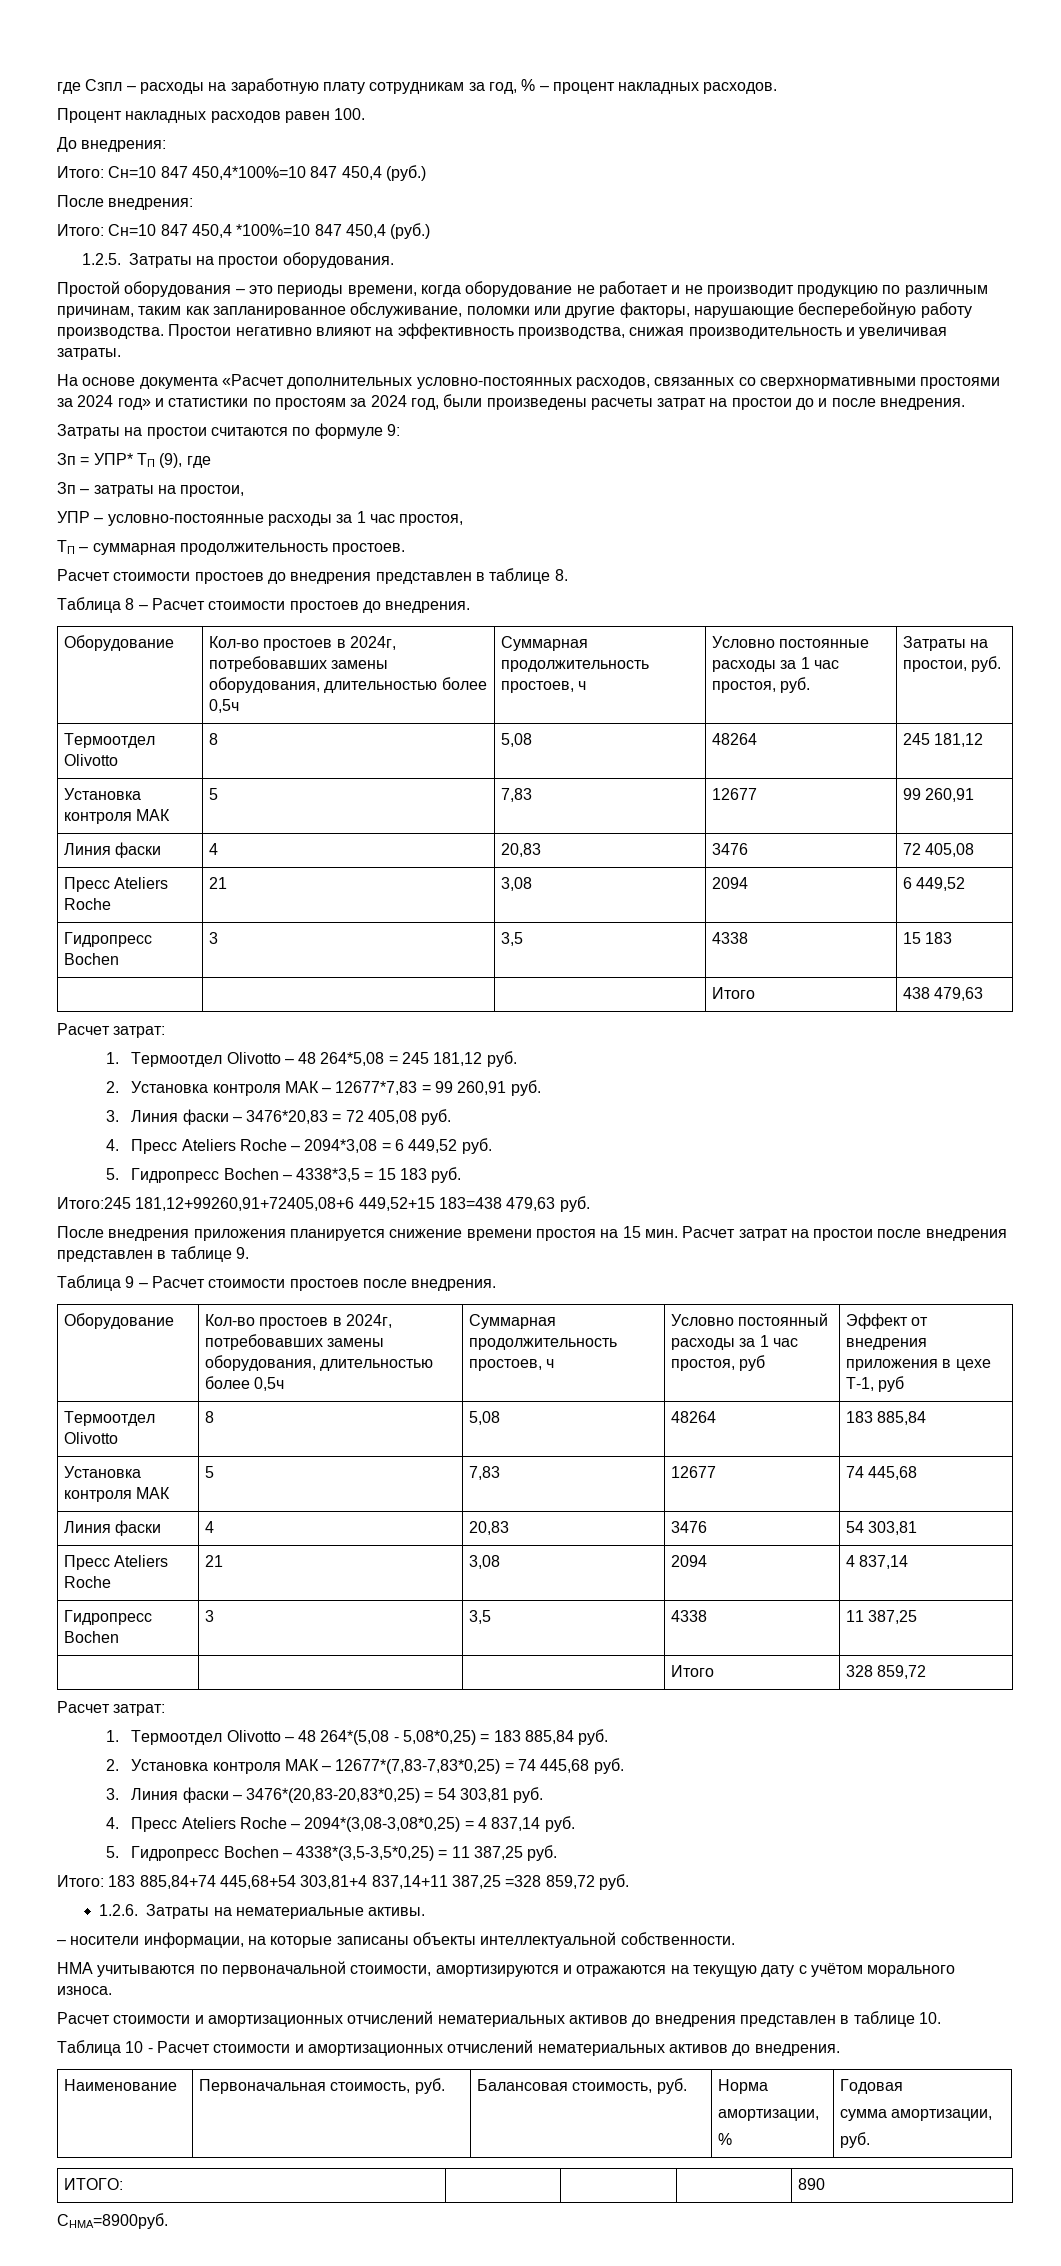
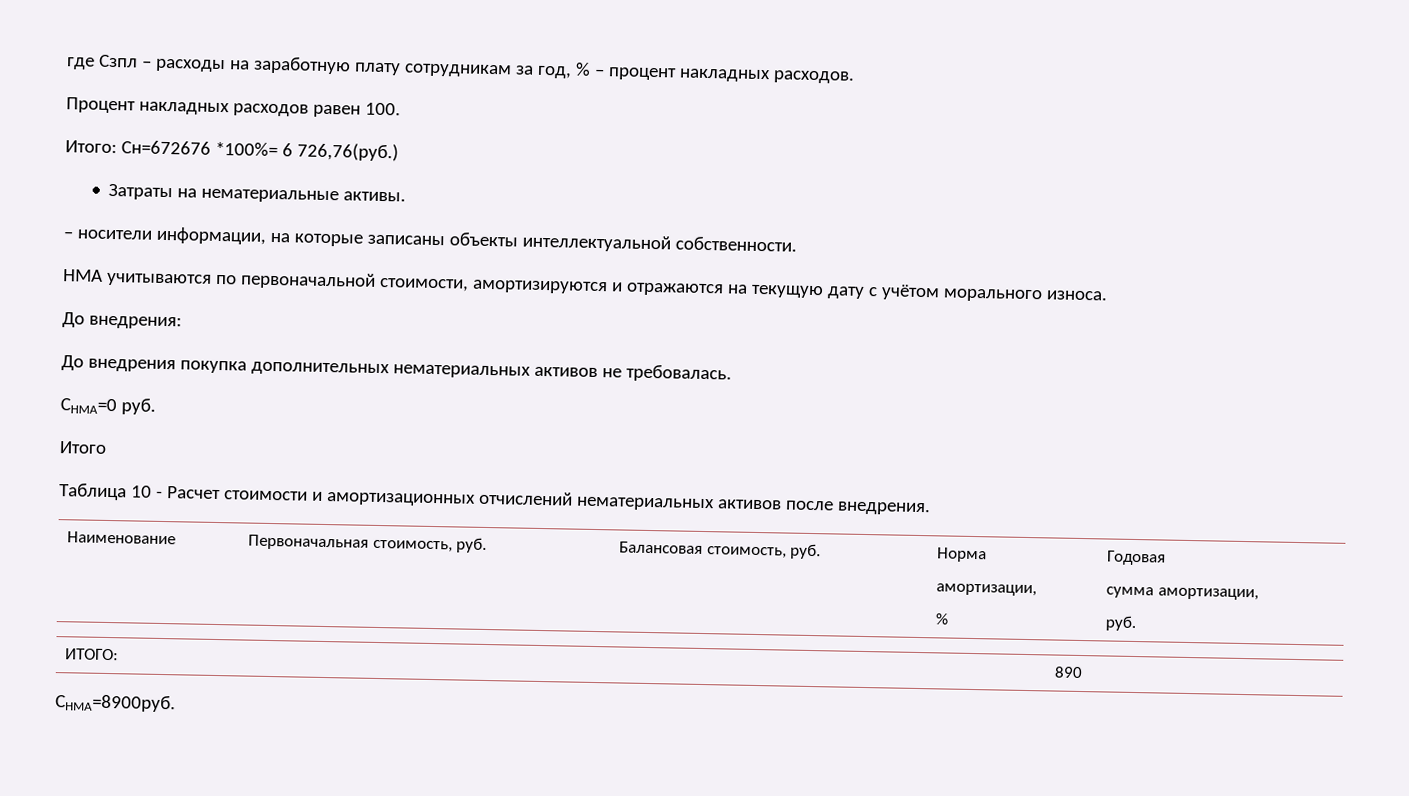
- До внедрения:
- Итого: Сн=10 847 450,4*100%=10 847 450,4 (руб.)
- После внедрения:
- Итого: Сн=10 847 450,4 *100%=10 847 450,4 (руб.)
- 1.2.5. Затраты на простои оборудования.
- Простой оборудования – это периоды времени, когда оборудование не работает и не производит продукцию по различным причинам, таким как запланированное обслуживание, поломки или другие факторы, нарушающие бесперебойную работу производства. Простои негативно влияют на эффективность производства, снижая производительность и увеличивая затраты.
- На основе документа «Расчет дополнительных условно-постоянных расходов, связанных со сверхнормативными простоями за 2024 год» и статистики по простоям за 2024 год, были произведены расчеты затрат на простои до и после внедрения.
- Затраты на простои считаются по формуле 9:
- Зп = УПР* ТП (9), где
- Зп – затраты на простои,
- УПР – условно-постоянные расходы за 1 час простоя,
- ТП – суммарная продолжительность простоев.
- Расчет стоимости простоев до внедрения представлен в таблице 8.
- Таблица 8 – Расчет стоимости простоев до внедрения.
- Оборудование | Кол-во простоев в 2024г, потребовавших замены оборудования, длительностью более 0,5ч | Суммарная продолжительность простоев, ч | Условно постоянные расходы за 1 час простоя, руб. | Затраты на простои, руб.
- Термоотдел Olivotto | 8 | 5,08 | 48264 | 245 181,12
- Установка контроля МАК | 5 | 7,83 | 12677 | 99 260,91
- Линия фаски | 4 | 20,83 | 3476 | 72 405,08
- Пресс Ateliers Roche | 21 | 3,08 | 2094 | 6 449,52
- Гидропресс Bochen | 3 | 3,5 | 4338 | 15 183
- | | | Итого | 438 479,63
- Расчет затрат:
- 1. Термоотдел Olivotto – 48 264*5,08 = 245 181,12 руб.
- 2. Установка контроля МАК – 12677*7,83 = 99 260,91 руб.
- 3. Линия фаски – 3476*20,83 = 72 405,08 руб.
- 4. Пресс Ateliers Roche – 2094*3,08 = 6 449,52 руб.
- 5. Гидропресс Bochen – 4338*3,5 = 15 183 руб.
- Итого:245 181,12+99260,91+72405,08+6 449,52+15 183=438 479,63 руб.
- После внедрения приложения планируется снижение времени простоя на 15 мин. Расчет затрат на простои после внедрения представлен в таблице 9.
- Таблица 9 – Расчет стоимости простоев после внедрения.
- Оборудование | Кол-во простоев в 2024г, потребовавших замены оборудования, длительностью более 0,5ч | Суммарная продолжительность простоев, ч | Условно постоянный расходы за 1 час простоя, руб | Эффект от внедрения приложения в цехе Т-1, руб
- Термоотдел Olivotto | 8 | 5,08 | 48264 | 183 885,84
- Установка контроля МАК | 5 | 7,83 | 12677 | 74 445,68
- Линия фаски | 4 | 20,83 | 3476 | 54 303,81
- Пресс Ateliers Roche | 21 | 3,08 | 2094 | 4 837,14
- Гидропресс Bochen | 3 | 3,5 | 4338 | 11 387,25
- | | | Итого | 328 859,72
- Расчет затрат:
- 1. Термоотдел Olivotto – 48 264*(5,08 - 5,08*0,25) = 183 885,84 руб.
- 2. Установка контроля МАК – 12677*(7,83-7,83*0,25) = 74 445,68 руб.
- 3. Линия фаски – 3476*(20,83-20,83*0,25) = 54 303,81 руб.
- 4. Пресс Ateliers Roche – 2094*(3,08-3,08*0,25) = 4 837,14 руб.
- 5. Гидропресс Bochen – 4338*(3,5-3,5*0,25) = 11 387,25 руб.
- Итого: 183 885,84+74 445,68+54 303,81+4 837,14+11 387,25 =328 859,72 руб.
- 1.2.6. Затраты на нематериальные активы.
+ Итого: Сн=672676 *100%= 6 726,76(руб.)
+ Затраты на нематериальные активы.
- Расчет стоимости и амортизационных отчислений нематериальных активов до внедрения представлен в таблице 10.
+ До внедрения:
+ До внедрения покупка дополнительных нематериальных активов не требовалась.
+ СНМА=0 руб.
+ Итого
- Таблица 10 - Расчет стоимости и амортизационных отчислений нематериальных активов до внедрения.
+ Таблица 10 - Расчет стоимости и амортизационных отчислений нематериальных активов после внедрения.

